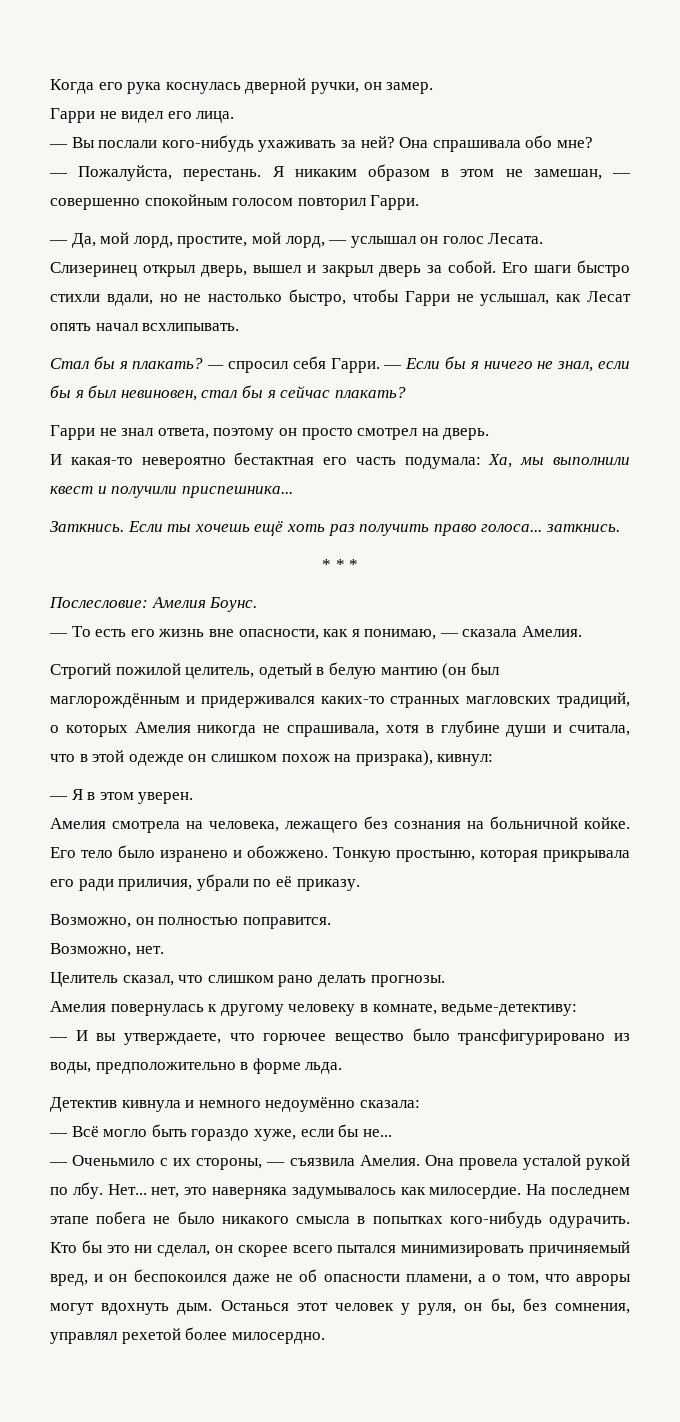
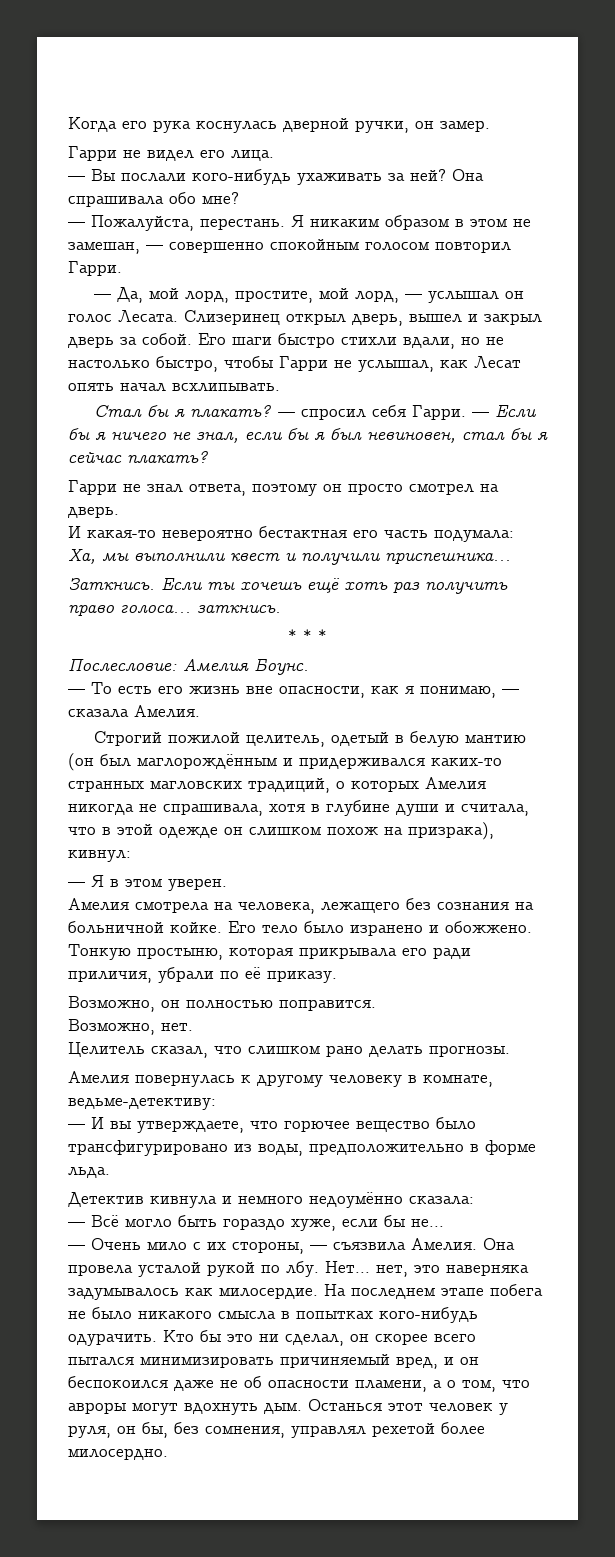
- — Оченьмило с их стороны, — съязвила Амелия.
+ — Очень мило с их стороны, — съязвила Амелия.

